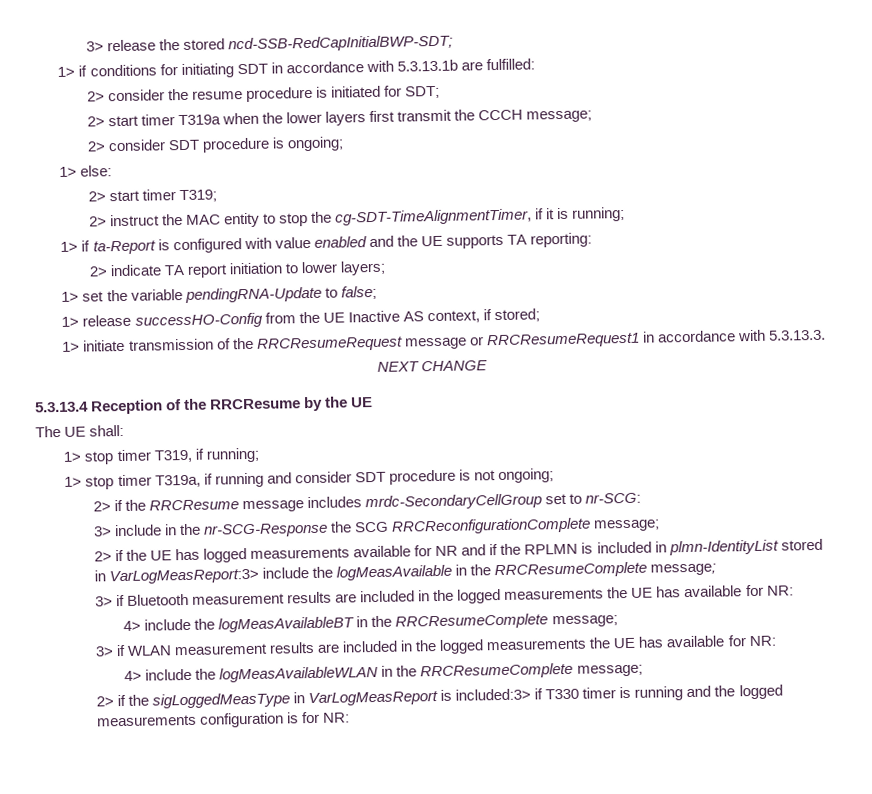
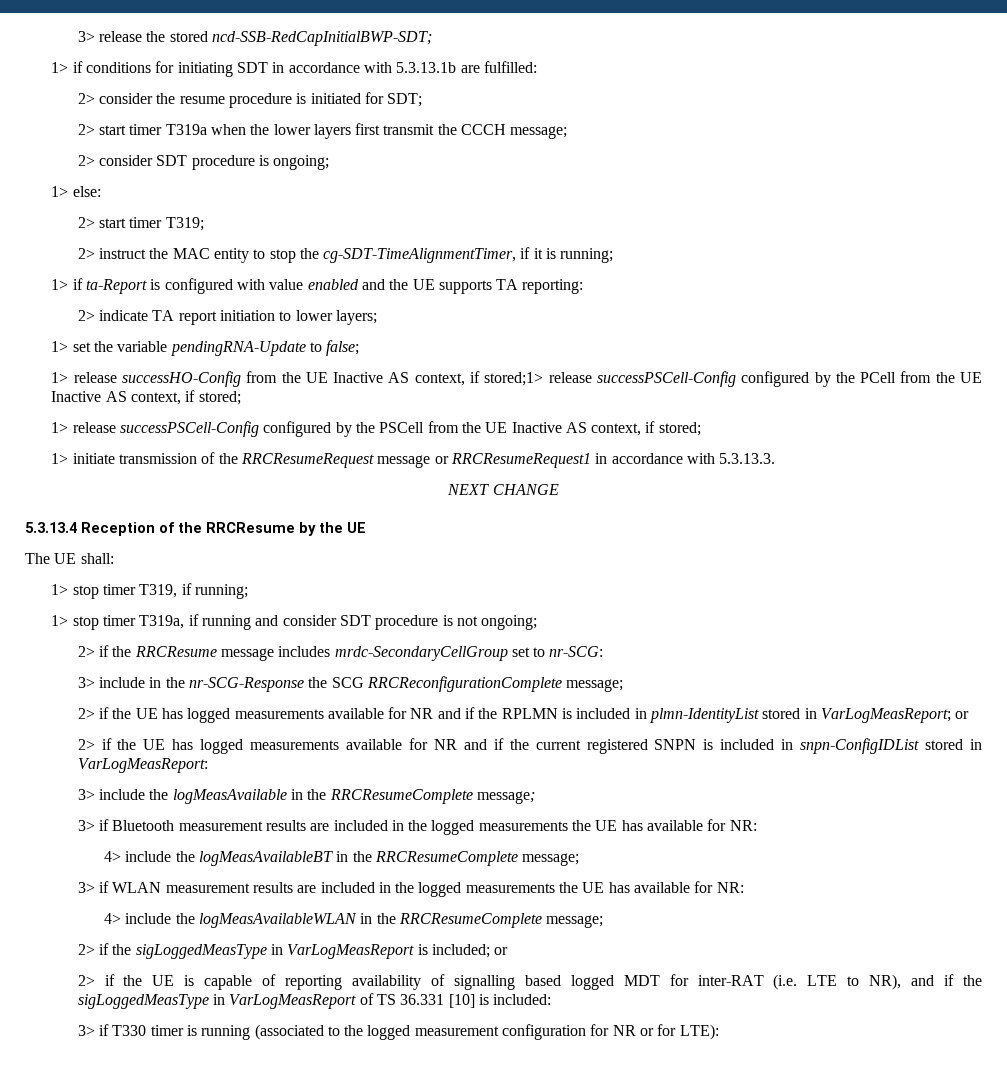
- 1> release successHO-Config from the UE Inactive AS context, if stored;
+ 1> release successHO-Config from the UE Inactive AS context, if stored;1> release successPSCell-Config configured by the PCell from the UE Inactive AS context, if stored;
+ 1> release successPSCell-Config configured by the PSCell from the UE Inactive AS context, if stored;
- 2> if the UE has logged measurements available for NR and if the RPLMN is included in plmn-IdentityList stored in VarLogMeasReport:3> include the logMeasAvailable in the RRCResumeComplete message;
+ 2> if the UE has logged measurements available for NR and if the RPLMN is included in plmn-IdentityList stored in VarLogMeasReport; or
+ 2> if the UE has logged measurements available for NR and if the current registered SNPN is included in snpn-ConfigIDList stored in VarLogMeasReport:
+ 3> include the logMeasAvailable in the RRCResumeComplete message;
- 2> if the sigLoggedMeasType in VarLogMeasReport is included:3> if T330 timer is running and the logged measurements configuration is for NR:
+ 2> if the sigLoggedMeasType in VarLogMeasReport is included; or
+ 2> if the UE is capable of reporting availability of signalling based logged MDT for inter-RAT (i.e. LTE to NR), and if the sigLoggedMeasType in VarLogMeasReport of TS 36.331 [10] is included:
+ 3> if T330 timer is running (associated to the logged measurement configuration for NR or for LTE):

